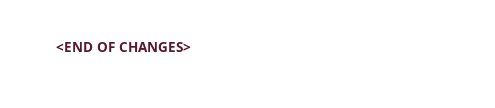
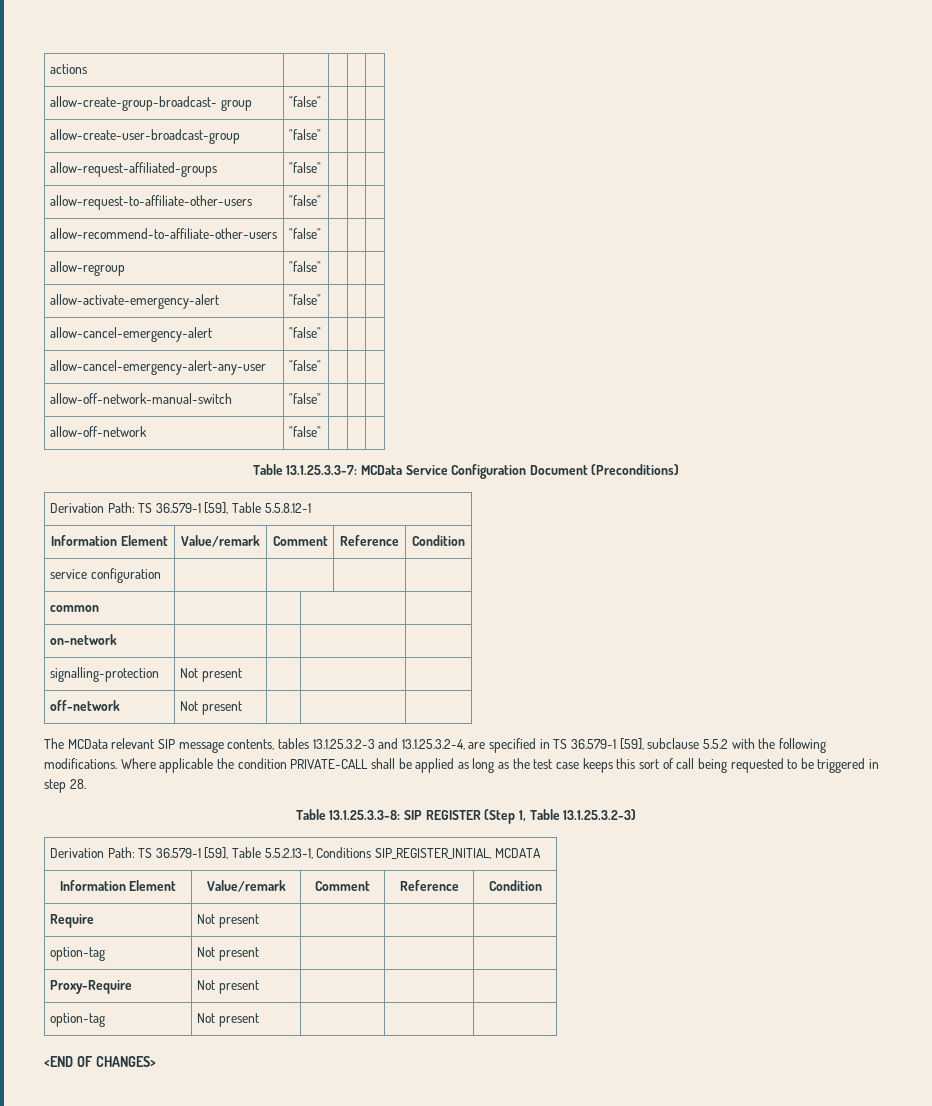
+ actions | | | |
+ allow-create-group-broadcast- group | "false" | | |
+ allow-create-user-broadcast-group | "false" | | |
+ allow-request-affiliated-groups | "false" | | |
+ allow-request-to-affiliate-other-users | "false" | | |
+ allow-recommend-to-affiliate-other-users | "false" | | |
+ allow-regroup | "false" | | |
+ allow-activate-emergency-alert | "false" | | |
+ allow-cancel-emergency-alert | "false" | | |
+ allow-cancel-emergency-alert-any-user | "false" | | |
+ allow-off-network-manual-switch | "false" | | |
+ allow-off-network | "false" | | |
+ Table 13.1.25.3.3-7: MCData Service Configuration Document (Preconditions)
+ Derivation Path: TS 36.579-1 [59], Table 5.5.8.12-1
+ Information Element | Value/remark | Comment | Reference | Condition
+ service configuration | | | |
+ common | | | |
+ on-network | | | |
+ signalling-protection | Not present | | |
+ off-network | Not present | | |
+ The MCData relevant SIP message contents, tables 13.1.25.3.2-3 and 13.1.25.3.2-4, are specified in TS 36.579-1 [59], subclause 5.5.2 with the following modifications. Where applicable the condition PRIVATE-CALL shall be applied as long as the test case keeps this sort of call being requested to be triggered in step 28.
+ Table 13.1.25.3.3-8: SIP REGISTER (Step 1, Table 13.1.25.3.2-3)
+ Derivation Path: TS 36.579-1 [59], Table 5.5.2.13-1, Conditions SIP_REGISTER_INITIAL, MCDATA
+ Information Element | Value/remark | Comment | Reference | Condition
+ Require | Not present | | |
+ option-tag | Not present | | |
+ Proxy-Require | Not present | | |
+ option-tag | Not present | | |

